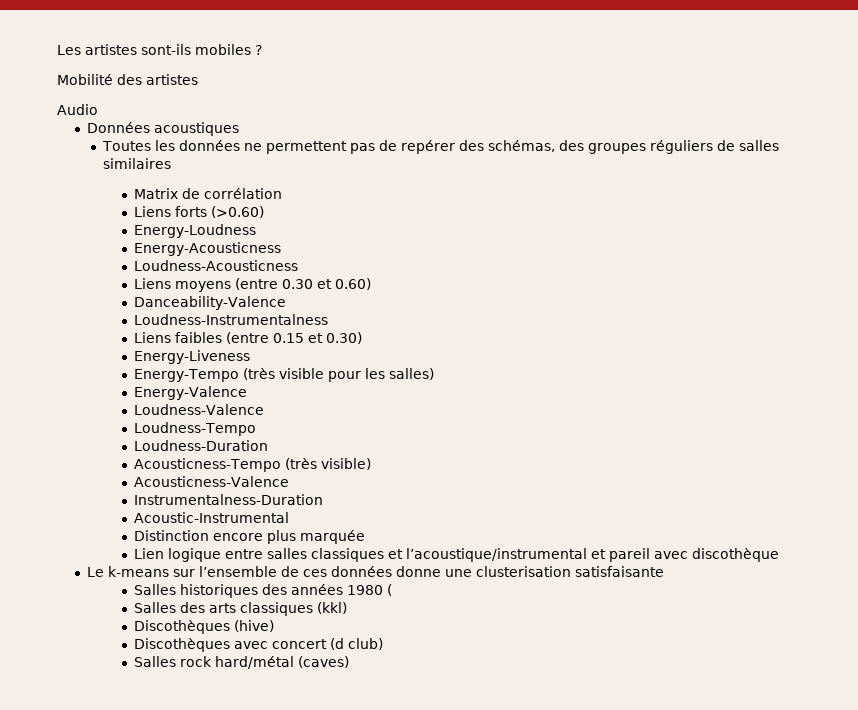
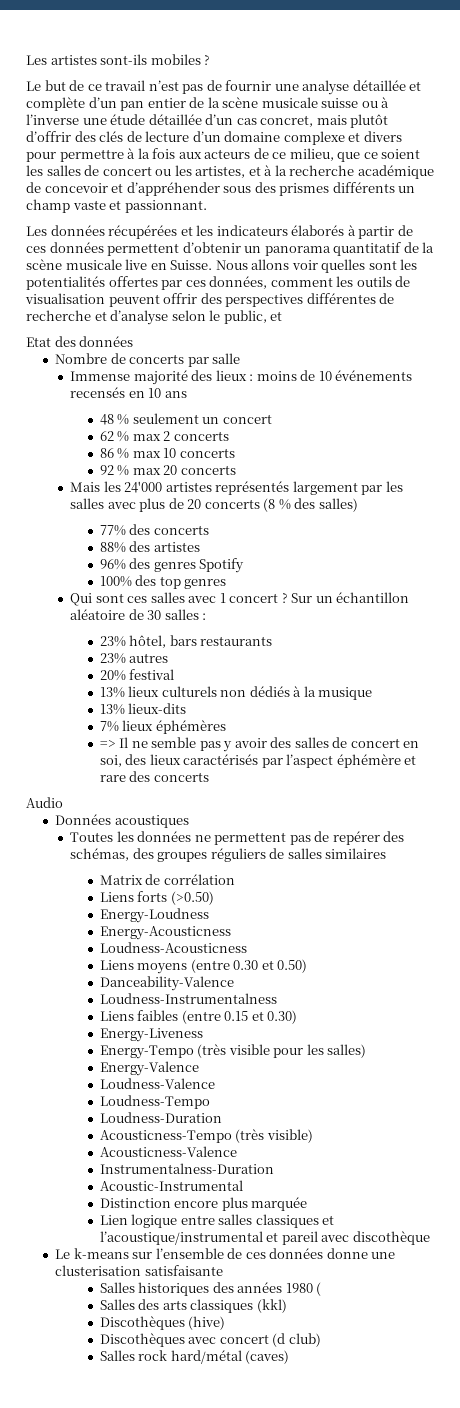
- Mobilité des artistes
+ Le but de ce travail n’est pas de fournir une analyse détaillée et complète d’un pan entier de la scène musicale suisse ou à l’inverse une étude détaillée d’un cas concret, mais plutôt d’offrir des clés de lecture d’un domaine complexe et divers pour permettre à la fois aux acteurs de ce milieu, que ce soient les salles de concert ou les artistes, et à la recherche académique de concevoir et d’appréhender sous des prismes différents un champ vaste et passionnant.
+ Les données récupérées et les indicateurs élaborés à partir de ces données permettent d’obtenir un panorama quantitatif de la scène musicale live en Suisse. Nous allons voir quelles sont les potentialités offertes par ces données, comment les outils de visualisation peuvent offrir des perspectives différentes de recherche et d’analyse selon le public, et
+ Etat des données
+ Nombre de concerts par salle
+ Immense majorité des lieux : moins de 10 événements recensés en 10 ans
+ 48 % seulement un concert
+ 62 % max 2 concerts
+ 86 % max 10 concerts
+ 92 % max 20 concerts
+ Mais les 24'000 artistes représentés largement par les salles avec plus de 20 concerts (8 % des salles)
+ 77% des concerts
+ 88% des artistes
+ 96% des genres Spotify
+ 100% des top genres
+ Qui sont ces salles avec 1 concert ? Sur un échantillon aléatoire de 30 salles :
+ 23% hôtel, bars restaurants
+ 23% autres
+ 20% festival
+ 13% lieux culturels non dédiés à la musique
+ 13% lieux-dits
+ 7% lieux éphémères
+ => Il ne semble pas y avoir des salles de concert en soi, des lieux caractérisés par l’aspect éphémère et rare des concerts
- Liens forts (>0.60)
+ Liens forts (>0.50)
- Liens moyens (entre 0.30 et 0.60)
+ Liens moyens (entre 0.30 et 0.50)

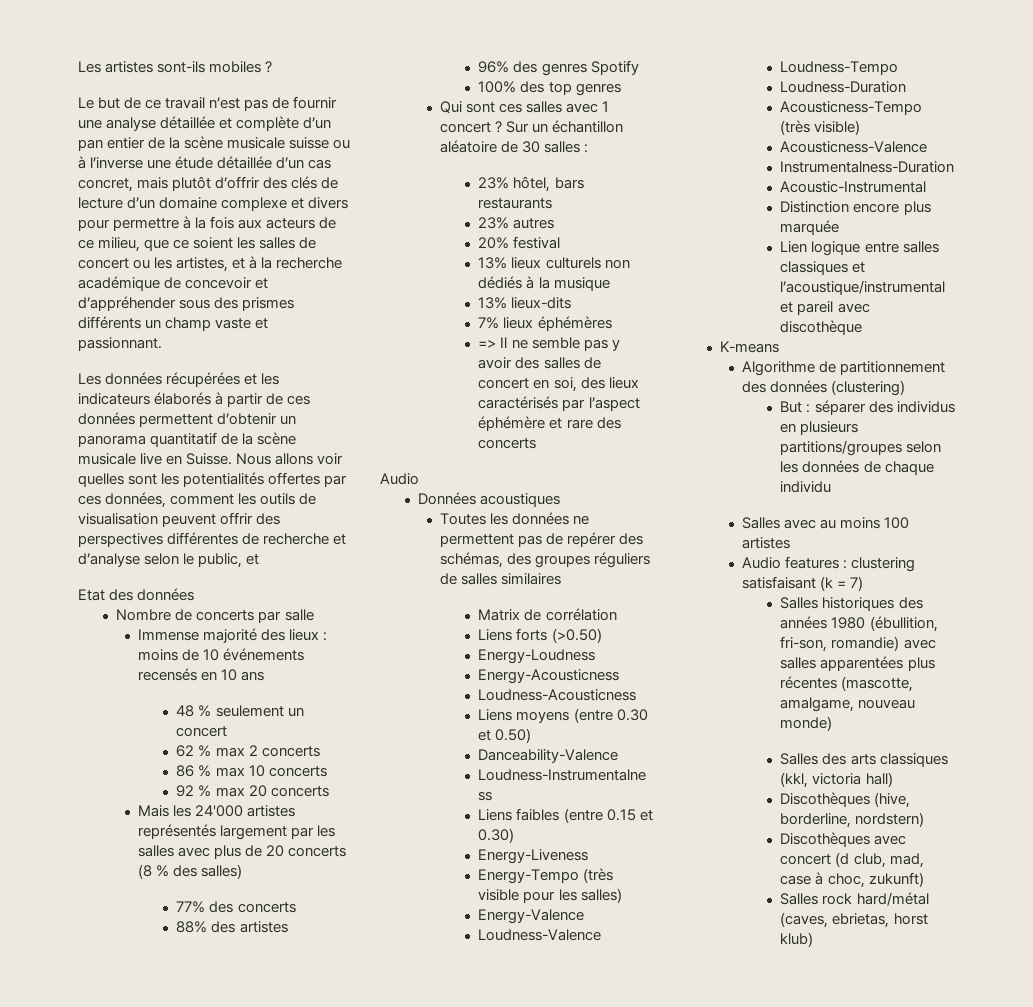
- Le k-means sur l’ensemble de ces données donne une clusterisation satisfaisante
+ K-means
+ Algorithme de partitionnement des données (clustering)
+ But : séparer des individus en plusieurs partitions/groupes selon les données de chaque individu
+ Salles avec au moins 100 artistes
+ Audio features : clustering satisfaisant (k = 7)
- Salles historiques des années 1980 (
- Salles des arts classiques (kkl)
- Discothèques (hive)
- Discothèques avec concert (d club)
+ Salles historiques des années 1980 (ébullition, fri-son, romandie) avec salles apparentées plus récentes (mascotte, amalgame, nouveau monde)
+ Salles des arts classiques (kkl, victoria hall)
+ Discothèques (hive, borderline, nordstern)
+ Discothèques avec concert (d club, mad, case à choc, zukunft)
- Salles rock hard/métal (caves)
+ Salles rock hard/métal (caves, ebrietas, horst klub)

